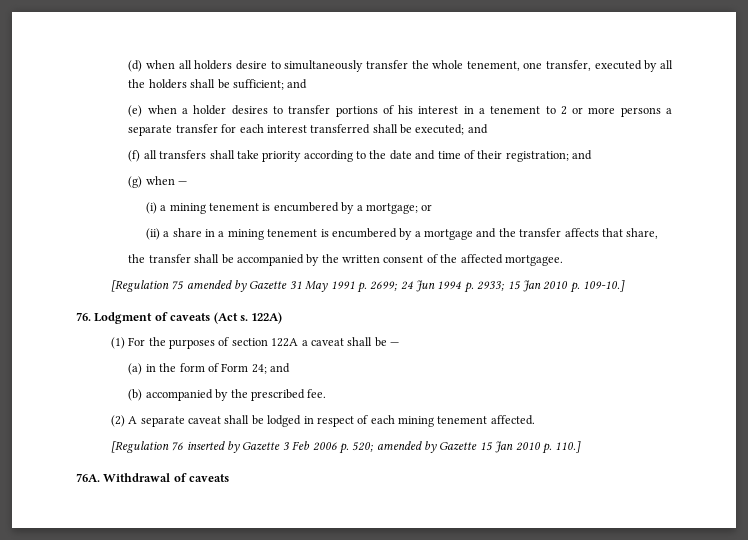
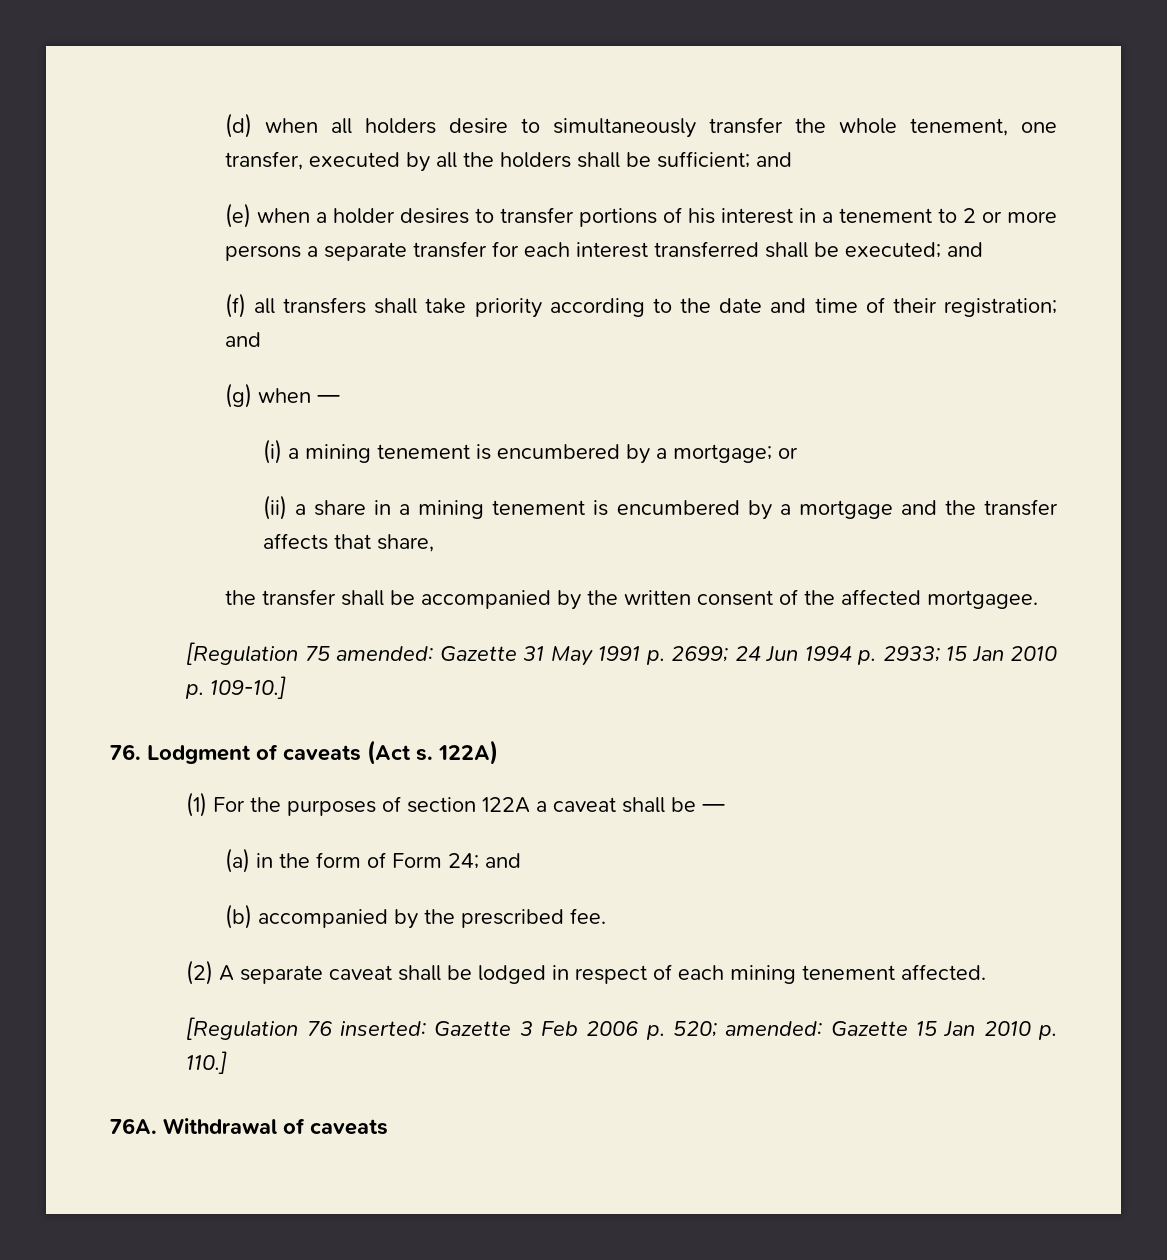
- [Regulation 75 amended by Gazette 31 May 1991 p. 2699; 24 Jun 1994 p. 2933; 15 Jan 2010 p. 109-10.]
+ [Regulation 75 amended: Gazette 31 May 1991 p. 2699; 24 Jun 1994 p. 2933; 15 Jan 2010 p. 109-10.]
- [Regulation 76 inserted by Gazette 3 Feb 2006 p. 520; amended by Gazette 15 Jan 2010 p. 110.]
+ [Regulation 76 inserted: Gazette 3 Feb 2006 p. 520; amended: Gazette 15 Jan 2010 p. 110.]

